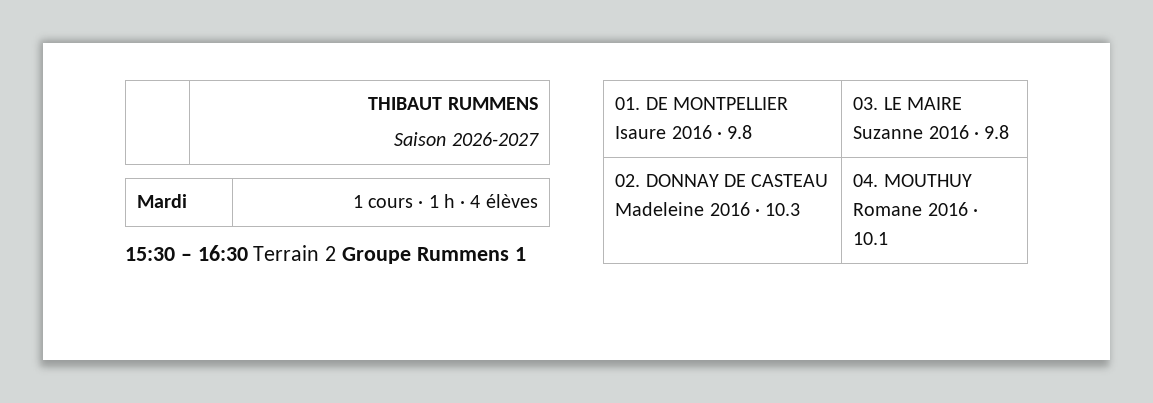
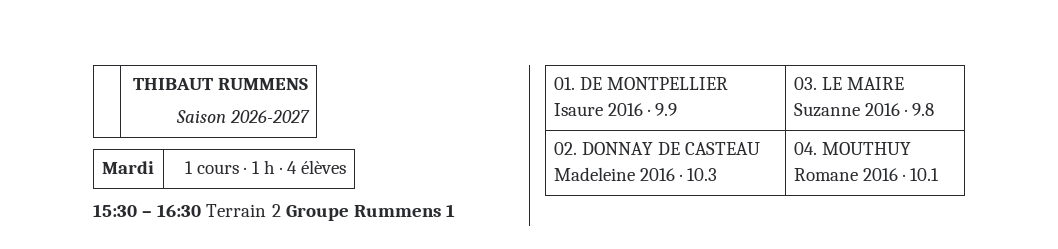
- 01. DE MONTPELLIER Isaure 2016 · 9.8 | 03. LE MAIRE Suzanne 2016 · 9.8
+ 01. DE MONTPELLIER Isaure 2016 · 9.9 | 03. LE MAIRE Suzanne 2016 · 9.8

